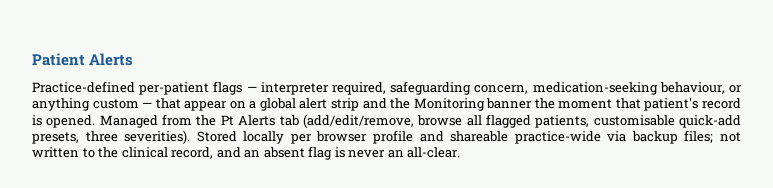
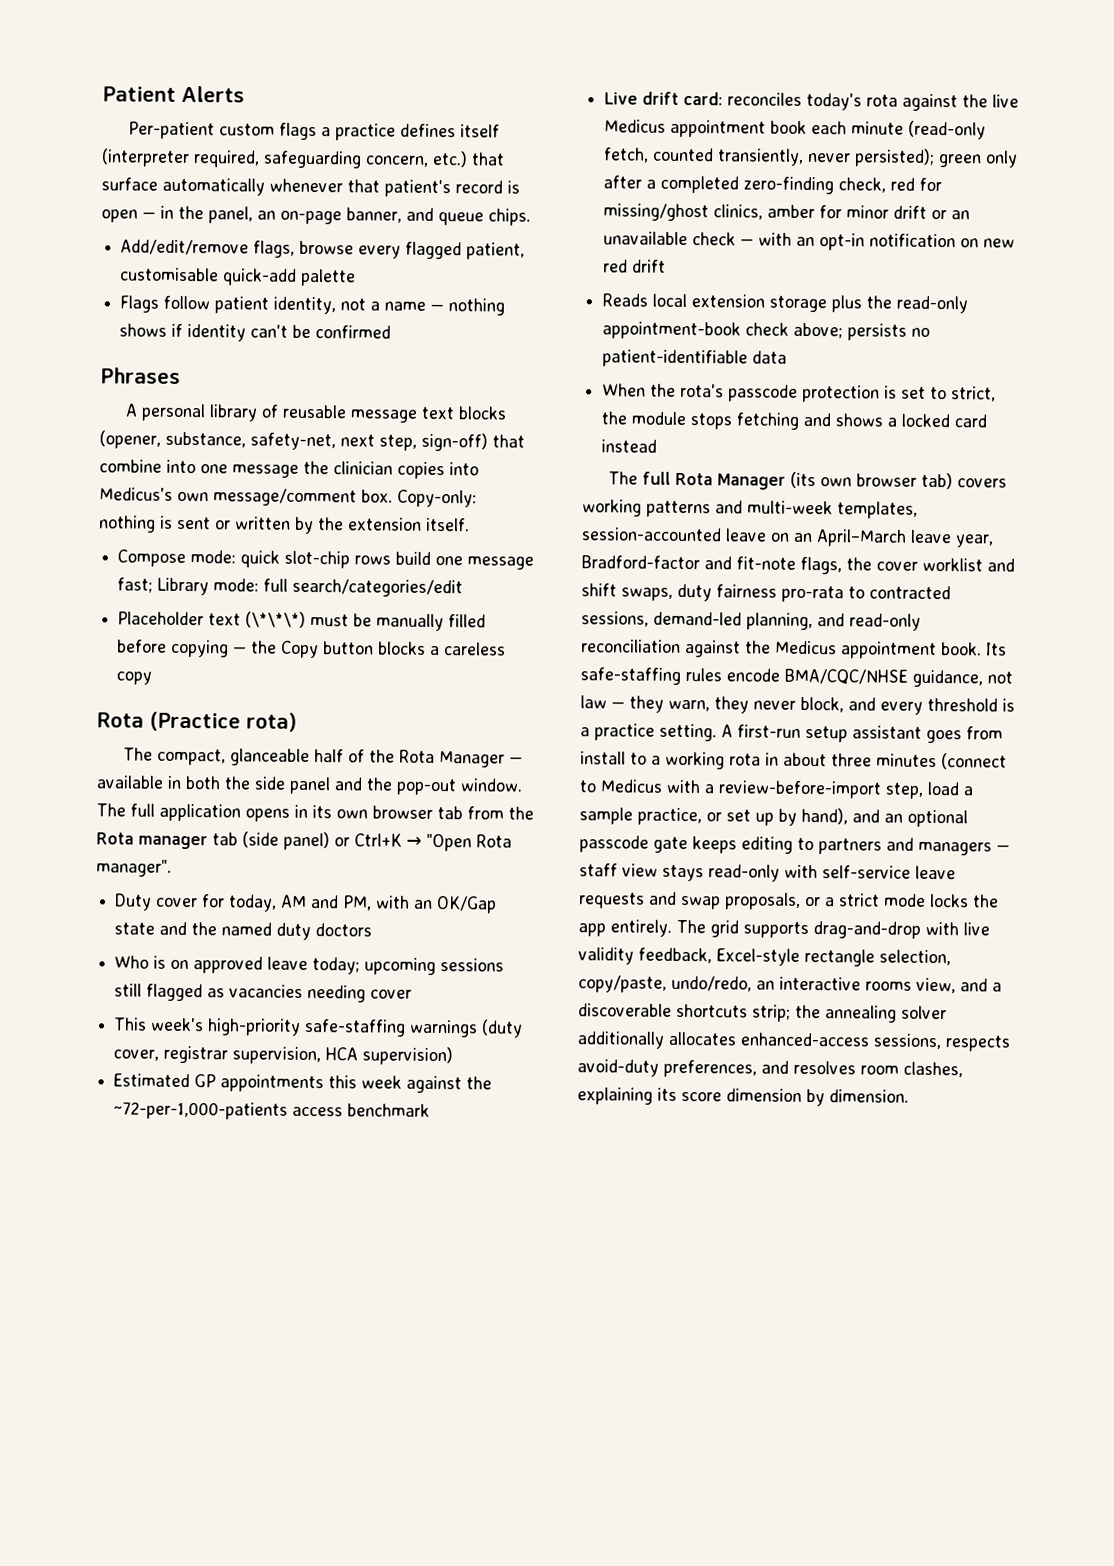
- Practice-defined per-patient flags — interpreter required, safeguarding concern, medication-seeking behaviour, or anything custom — that appear on a global alert strip and the Monitoring banner the moment that patient's record is opened. Managed from the Pt Alerts tab (add/edit/remove, browse all flagged patients, customisable quick-add presets, three severities). Stored locally per browser profile and shareable practice-wide via backup files; not written to the clinical record, and an absent flag is never an all-clear.
+ Per-patient custom flags a practice defines itself (interpreter required, safeguarding concern, etc.) that surface automatically whenever that patient's record is open — in the panel, an on-page banner, and queue chips.
+ Add/edit/remove flags, browse every flagged patient, customisable quick-add palette
+ Flags follow patient identity, not a name — nothing shows if identity can't be confirmed
+ Phrases
+ A personal library of reusable message text blocks (opener, substance, safety-net, next step, sign-off) that combine into one message the clinician copies into Medicus's own message/comment box. Copy-only: nothing is sent or written by the extension itself.
+ Compose mode: quick slot-chip rows build one message fast; Library mode: full search/categories/edit
+ Placeholder text (\*\*\*) must be manually filled before copying — the Copy button blocks a careless copy
+ Rota (Practice rota)
+ The compact, glanceable half of the Rota Manager — available in both the side panel and the pop-out window. The full application opens in its own browser tab from the Rota manager tab (side panel) or Ctrl+K → "Open Rota manager".
+ Duty cover for today, AM and PM, with an OK/Gap state and the named duty doctors
+ Who is on approved leave today; upcoming sessions still flagged as vacancies needing cover
+ This week's high-priority safe-staffing warnings (duty cover, registrar supervision, HCA supervision)
+ Estimated GP appointments this week against the ~72-per-1,000-patients access benchmark
+ Live drift card: reconciles today's rota against the live Medicus appointment book each minute (read-only fetch, counted transiently, never persisted); green only after a completed zero-finding check, red for missing/ghost clinics, amber for minor drift or an unavailable check — with an opt-in notification on new red drift
+ Reads local extension storage plus the read-only appointment-book check above; persists no patient-identifiable data
+ When the rota's passcode protection is set to strict, the module stops fetching and shows a locked card instead
+ The full Rota Manager (its own browser tab) covers working patterns and multi-week templates, session-accounted leave on an April–March leave year, Bradford-factor and fit-note flags, the cover worklist and shift swaps, duty fairness pro-rata to contracted sessions, demand-led planning, and read-only reconciliation against the Medicus appointment book. Its safe-staffing rules encode BMA/CQC/NHSE guidance, not law — they warn, they never block, and every threshold is a practice setting. A first-run setup assistant goes from install to a working rota in about three minutes (connect to Medicus with a review-before-import step, load a sample practice, or set up by hand), and an optional passcode gate keeps editing to partners and managers — staff view stays read-only with self-service leave requests and swap proposals, or a strict mode locks the app entirely. The grid supports drag-and-drop with live validity feedback, Excel-style rectangle selection, copy/paste, undo/redo, an interactive rooms view, and a discoverable shortcuts strip; the annealing solver additionally allocates enhanced-access sessions, respects avoid-duty preferences, and resolves room clashes, explaining its score dimension by dimension.

